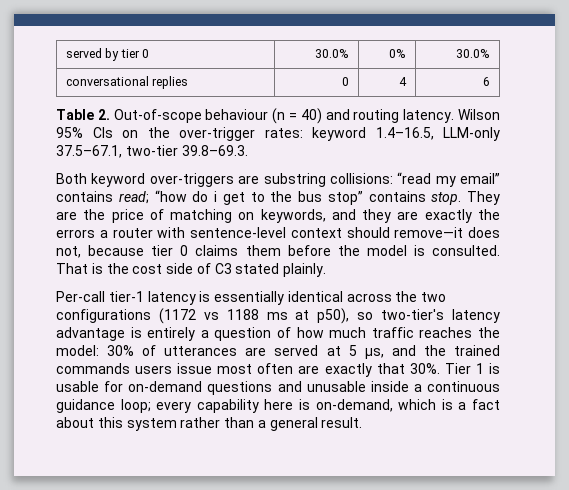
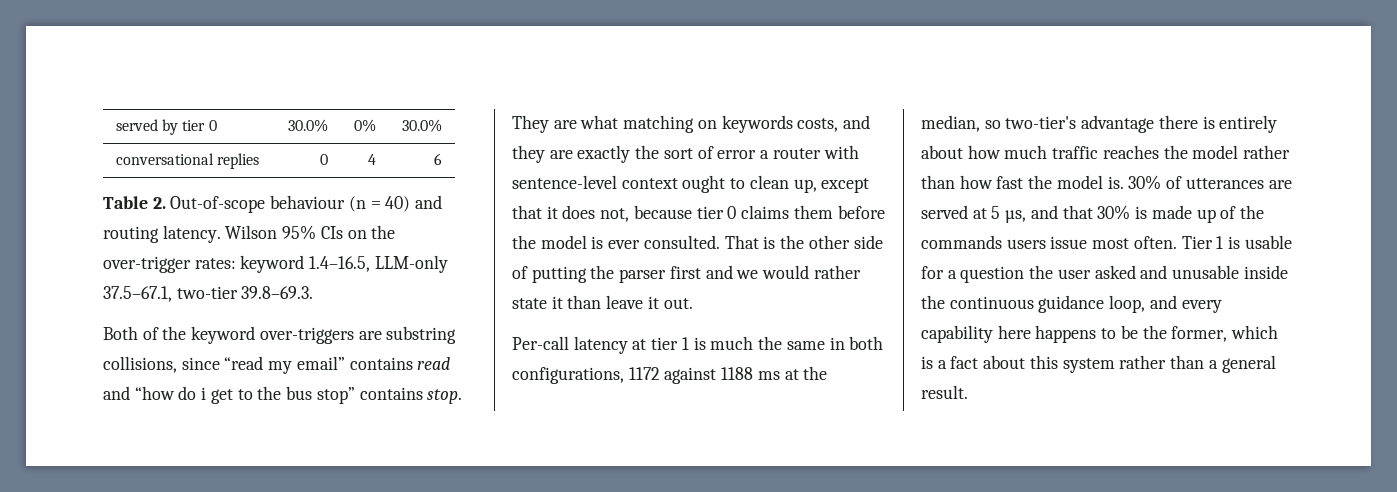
- Both keyword over-triggers are substring collisions: “read my email” contains read; “how do i get to the bus stop” contains stop.
+ Both of the keyword over-triggers are substring collisions, since “read my email” contains read and “how do i get to the bus stop” contains stop.
- They are the price of matching on keywords, and they are exactly the errors a router with sentence-level context should remove—it does not, because tier 0 claims them before the model is consulted.
+ They are what matching on keywords costs, and they are exactly the sort of error a router with sentence-level context ought to clean up, except that it does not, because tier 0 claims them before the model is ever consulted.
- That is the cost side of C3 stated plainly.
- Per-call tier-1 latency is essentially identical across the two configurations (1172 vs 1188 ms at p50), so two-tier's latency advantage is entirely a question of how much traffic reaches the model: 30% of utterances are served at 5 µs, and the trained commands users issue most often are exactly that 30%.
+ That is the other side of putting the parser first and we would rather state it than leave it out.
+ Per-call latency at tier 1 is much the same in both configurations, 1172 against 1188 ms at the median, so two-tier's advantage there is entirely about how much traffic reaches the model rather than how fast the model is. 30% of utterances are served at 5 µs, and that 30% is made up of the commands users issue most often.
- Tier 1 is usable for on-demand questions and unusable inside a continuous guidance loop; every capability here is on-demand, which is a fact about this system rather than a general result.
+ Tier 1 is usable for a question the user asked and unusable inside the continuous guidance loop, and every capability here happens to be the former, which is a fact about this system rather than a general result.

